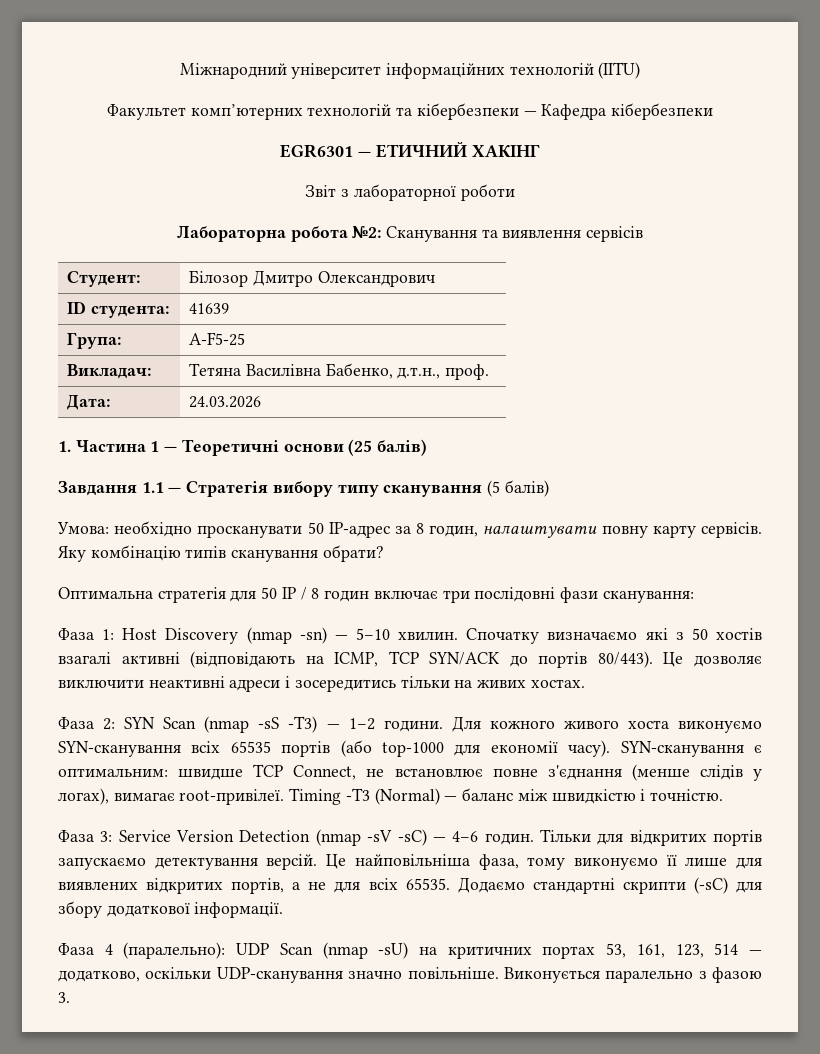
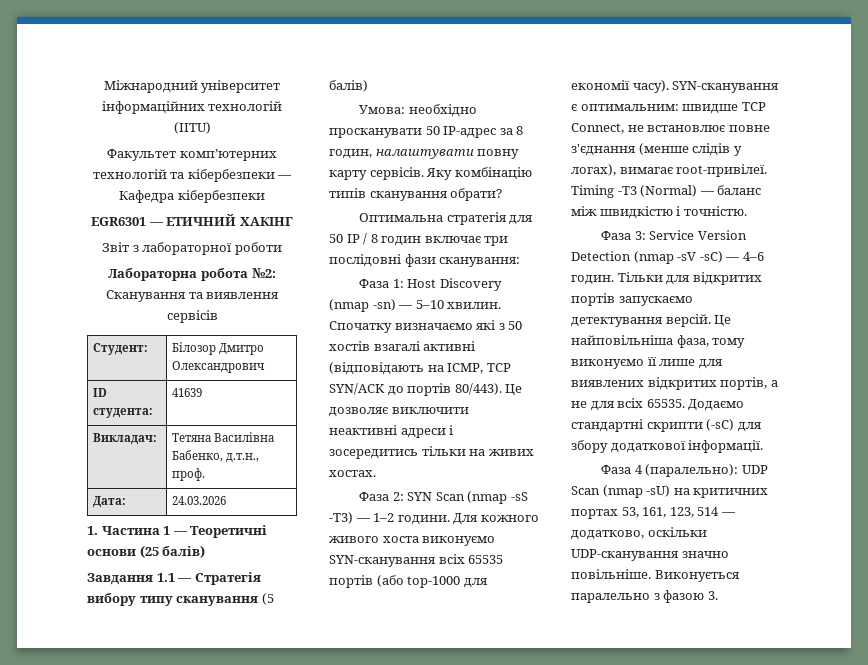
- Група: | A-F5-25

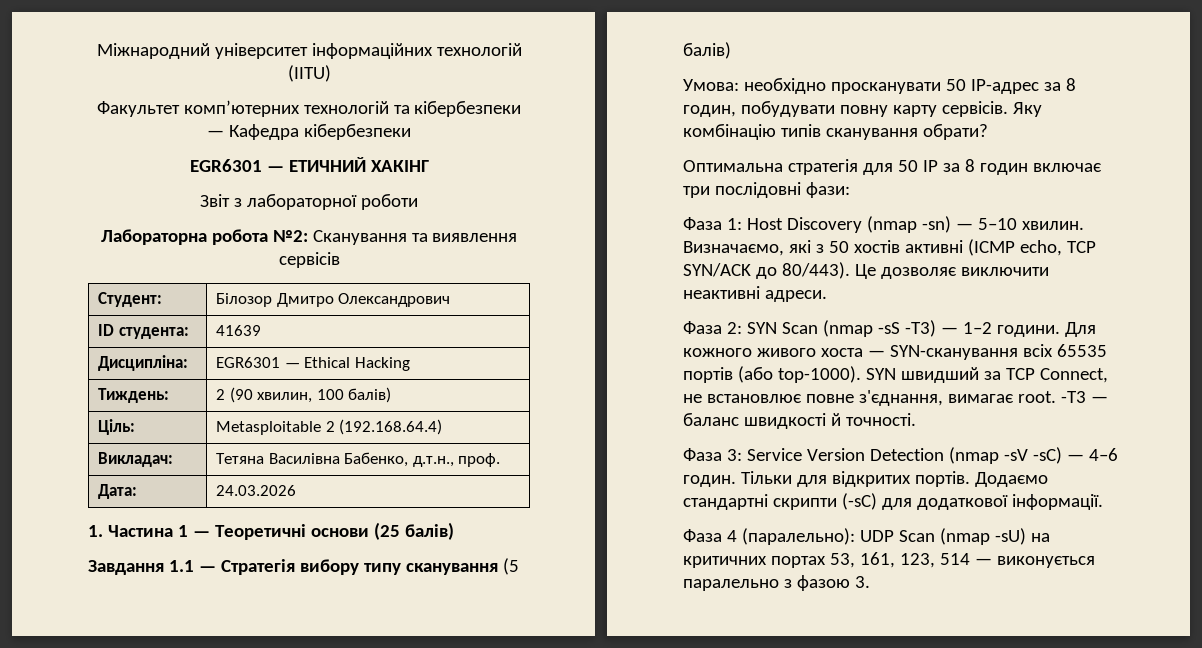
+ Дисципліна: | EGR6301 — Ethical Hacking
+ Тиждень: | 2 (90 хвилин, 100 балів)
+ Ціль: | Metasploitable 2 (192.168.64.4)
- Умова: необхідно просканувати 50 IP-адрес за 8 годин, налаштувати повну карту сервісів.
+ Умова: необхідно просканувати 50 IP-адрес за 8 годин, побудувати повну карту сервісів.
- Оптимальна стратегія для 50 IP / 8 годин включає три послідовні фази сканування:
+ Оптимальна стратегія для 50 IP за 8 годин включає три послідовні фази:
- Спочатку визначаємо які з 50 хостів взагалі активні (відповідають на ICMP, TCP SYN/ACK до портів 80/443).
+ Визначаємо, які з 50 хостів активні (ICMP echo, TCP SYN/ACK до 80/443).
- Це дозволяє виключити неактивні адреси і зосередитись тільки на живих хостах.
+ Це дозволяє виключити неактивні адреси.
- Для кожного живого хоста виконуємо SYN-сканування всіх 65535 портів (або top-1000 для економії часу). SYN-сканування є оптимальним: швидше TCP Connect, не встановлює повне з'єднання (менше слідів у логах), вимагає root-привілеї. Timing -T3 (Normal) — баланс між швидкістю і точністю.
+ Для кожного живого хоста — SYN-сканування всіх 65535 портів (або top-1000). SYN швидший за TCP Connect, не встановлює повне з'єднання, вимагає root. -T3 — баланс швидкості й точності.
- Тільки для відкритих портів запускаємо детектування версій. Це найповільніша фаза, тому виконуємо її лише для виявлених відкритих портів, а не для всіх 65535.
+ Тільки для відкритих портів.
- Додаємо стандартні скрипти (-sC) для збору додаткової інформації.
+ Додаємо стандартні скрипти (-sC) для додаткової інформації.
- Фаза 4 (паралельно): UDP Scan (nmap -sU) на критичних портах 53, 161, 123, 514 — додатково, оскільки UDP-сканування значно повільніше. Виконується паралельно з фазою 3.
+ Фаза 4 (паралельно): UDP Scan (nmap -sU) на критичних портах 53, 161, 123, 514 — виконується паралельно з фазою 3.

